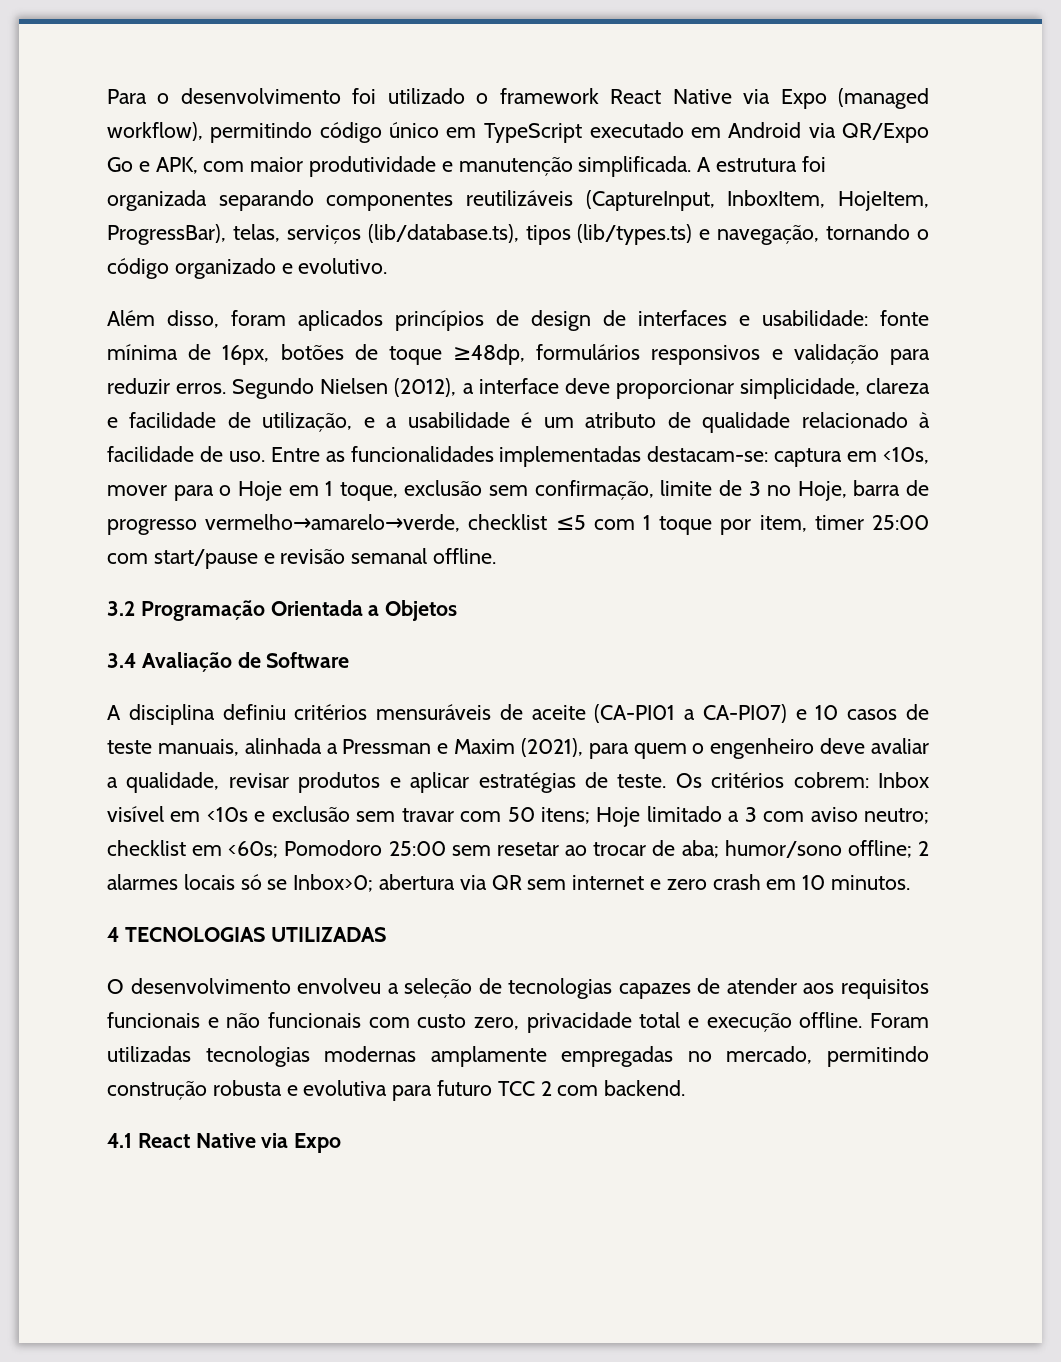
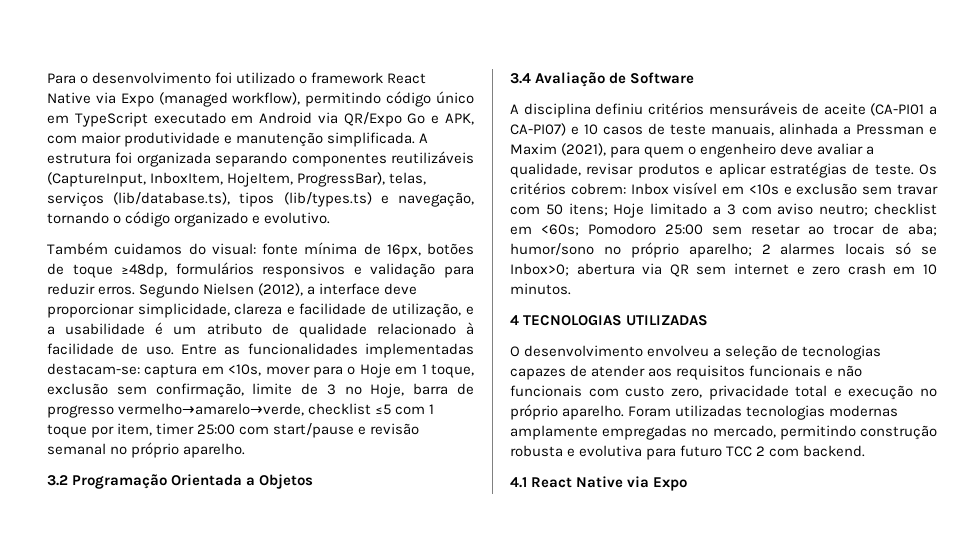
- Além disso, foram aplicados princípios de design de interfaces e usabilidade: fonte mínima de 16px, botões de toque ≥48dp, formulários responsivos e validação para reduzir erros.
+ Também cuidamos do visual: fonte mínima de 16px, botões de toque ≥48dp, formulários responsivos e validação para reduzir erros.
- Entre as funcionalidades implementadas destacam-se: captura em <10s, mover para o Hoje em 1 toque, exclusão sem confirmação, limite de 3 no Hoje, barra de progresso vermelho→amarelo→verde, checklist ≤5 com 1 toque por item, timer 25:00 com start/pause e revisão semanal offline.
+ Entre as funcionalidades implementadas destacam-se: captura em <10s, mover para o Hoje em 1 toque, exclusão sem confirmação, limite de 3 no Hoje, barra de progresso vermelho→amarelo→verde, checklist ≤5 com 1 toque por item, timer 25:00 com start/pause e revisão semanal no próprio aparelho.
- Os critérios cobrem: Inbox visível em <10s e exclusão sem travar com 50 itens; Hoje limitado a 3 com aviso neutro; checklist em <60s; Pomodoro 25:00 sem resetar ao trocar de aba; humor/sono offline; 2 alarmes locais só se Inbox>0; abertura via QR sem internet e zero crash em 10 minutos.
+ Os critérios cobrem: Inbox visível em <10s e exclusão sem travar com 50 itens; Hoje limitado a 3 com aviso neutro; checklist em <60s; Pomodoro 25:00 sem resetar ao trocar de aba; humor/sono no próprio aparelho; 2 alarmes locais só se Inbox>0; abertura via QR sem internet e zero crash em 10 minutos.
- O desenvolvimento envolveu a seleção de tecnologias capazes de atender aos requisitos funcionais e não funcionais com custo zero, privacidade total e execução offline.
+ O desenvolvimento envolveu a seleção de tecnologias capazes de atender aos requisitos funcionais e não funcionais com custo zero, privacidade total e execução no próprio aparelho.

